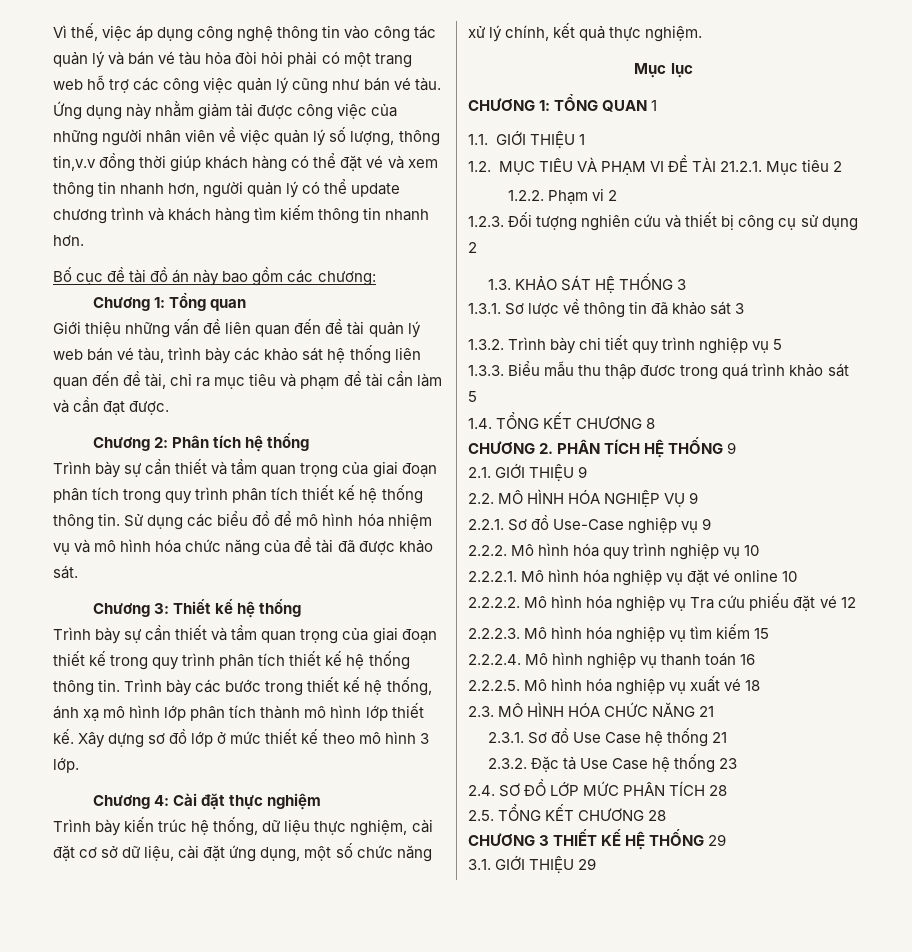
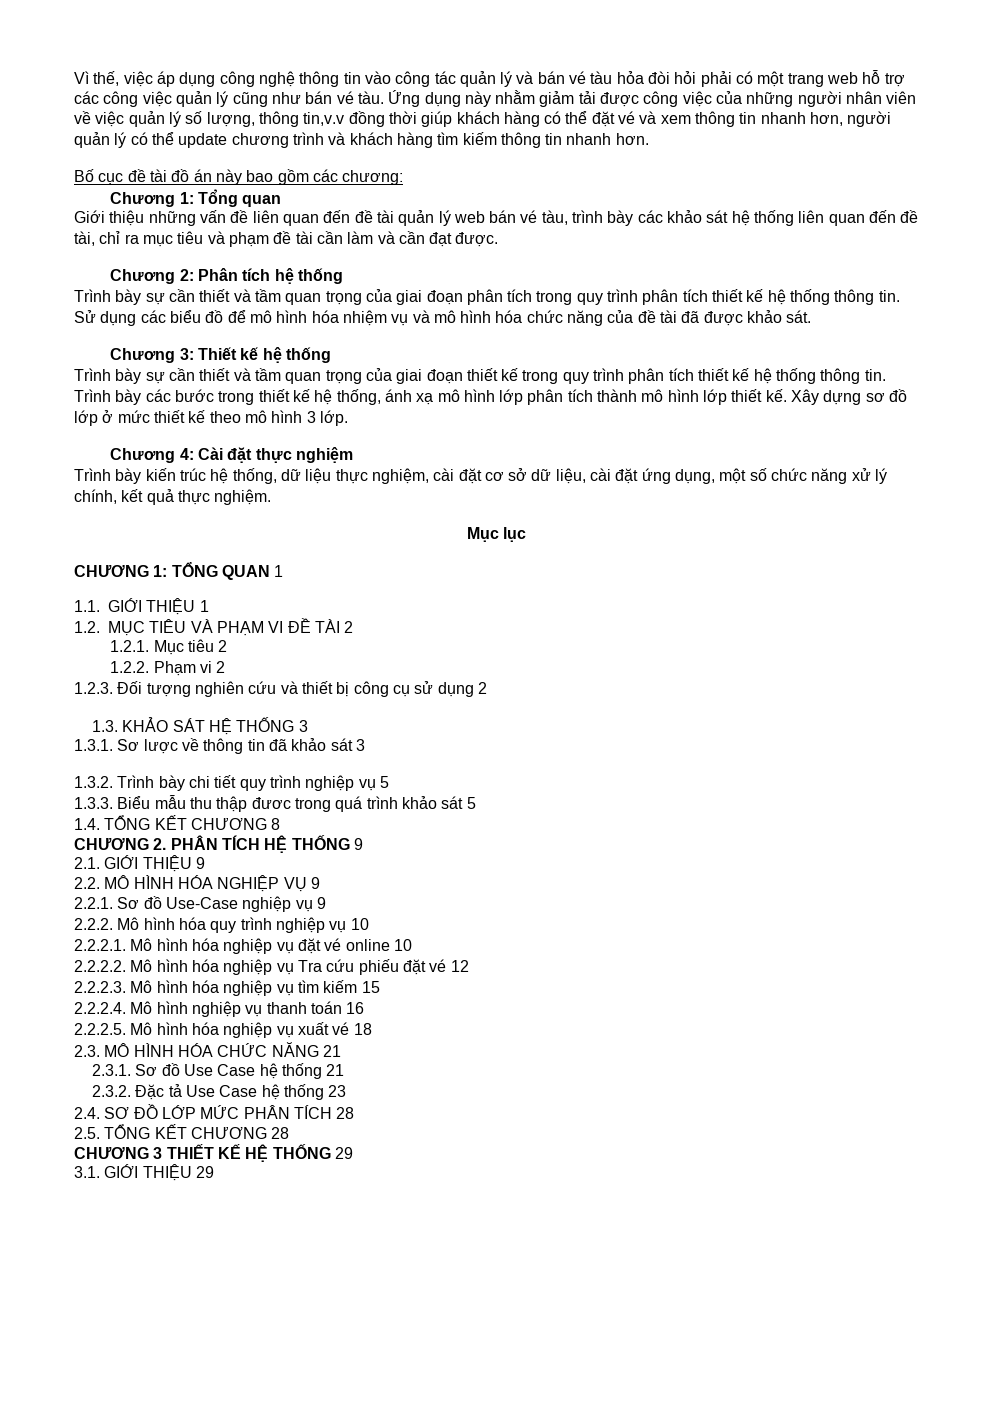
- 1.2. MỤC TIÊU VÀ PHẠM VI ĐỀ TÀI 21.2.1. Mục tiêu 2
+ 1.2. MỤC TIÊU VÀ PHẠM VI ĐỀ TÀI 2
+ 1.2.1. Mục tiêu 2

